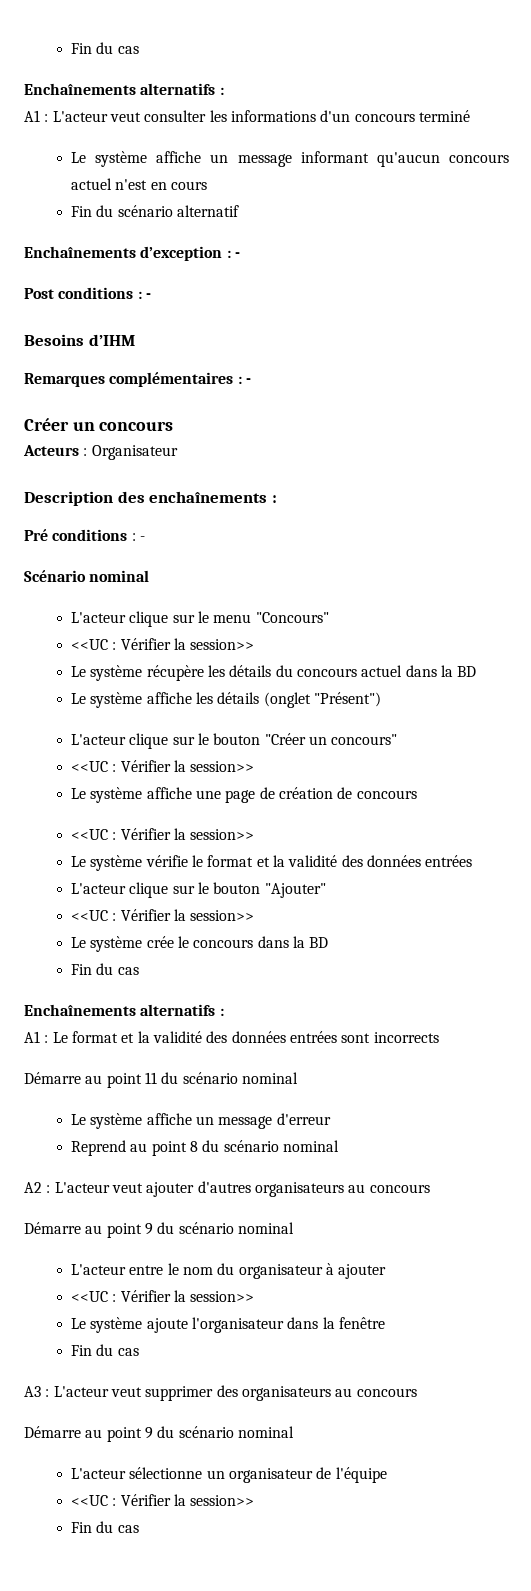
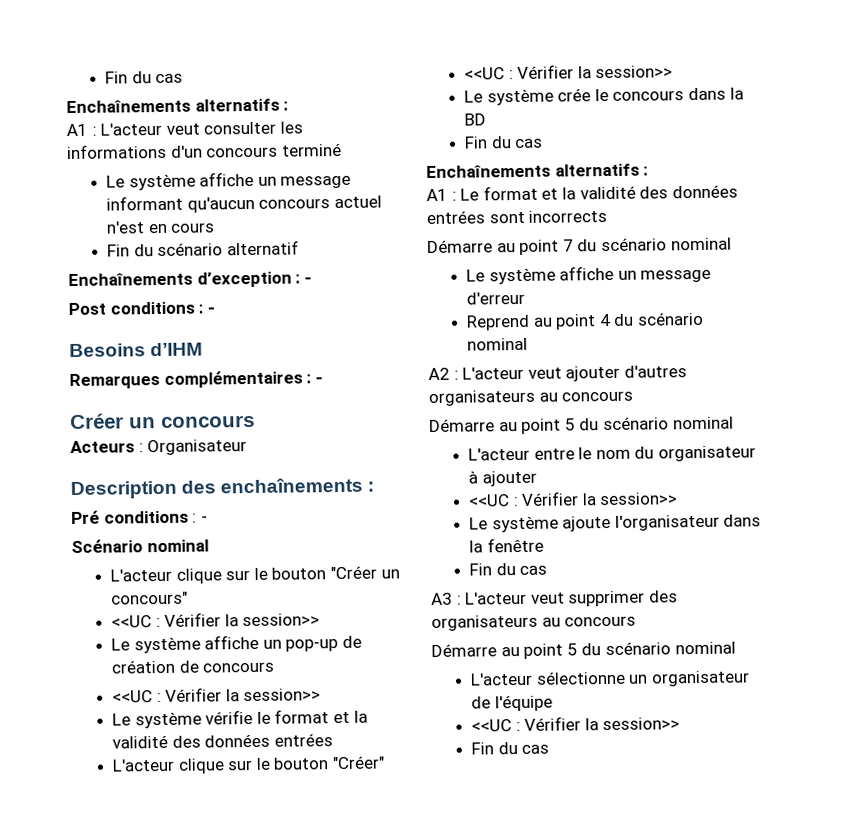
- L'acteur clique sur le menu "Concours"
- <<UC : Vérifier la session>>
- Le système récupère les détails du concours actuel dans la BD
- Le système affiche les détails (onglet "Présent")
- Le système affiche une page de création de concours
+ Le système affiche un pop-up de création de concours
- L'acteur clique sur le bouton "Ajouter"
+ L'acteur clique sur le bouton "Créer"
- Démarre au point 11 du scénario nominal
+ Démarre au point 7 du scénario nominal
- Reprend au point 8 du scénario nominal
+ Reprend au point 4 du scénario nominal
  A2 : L'acteur veut ajouter d'autres organisateurs au concours
- Démarre au point 9 du scénario nominal
+ Démarre au point 5 du scénario nominal
  A3 : L'acteur veut supprimer des organisateurs au concours
- Démarre au point 9 du scénario nominal
+ Démarre au point 5 du scénario nominal

